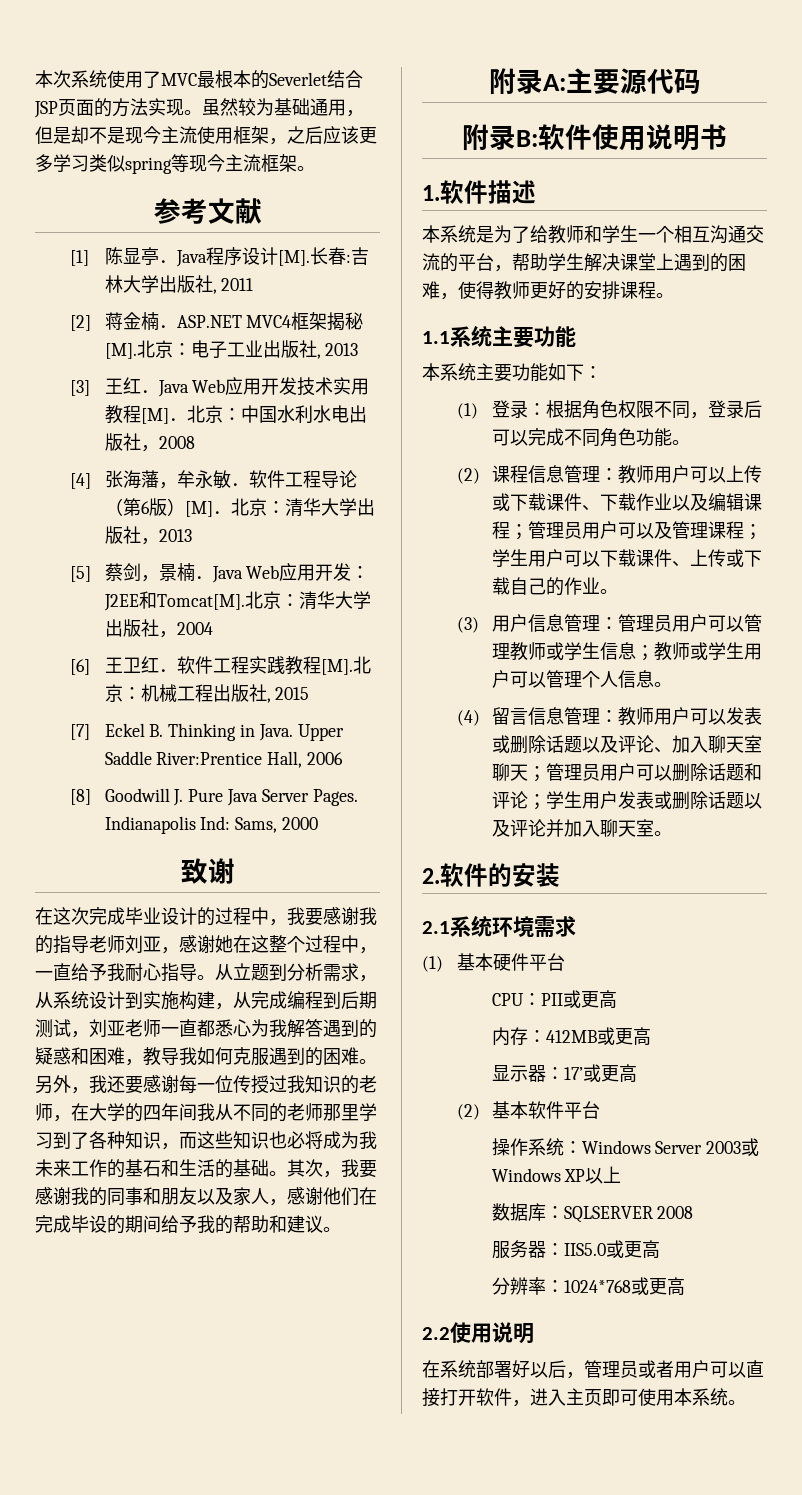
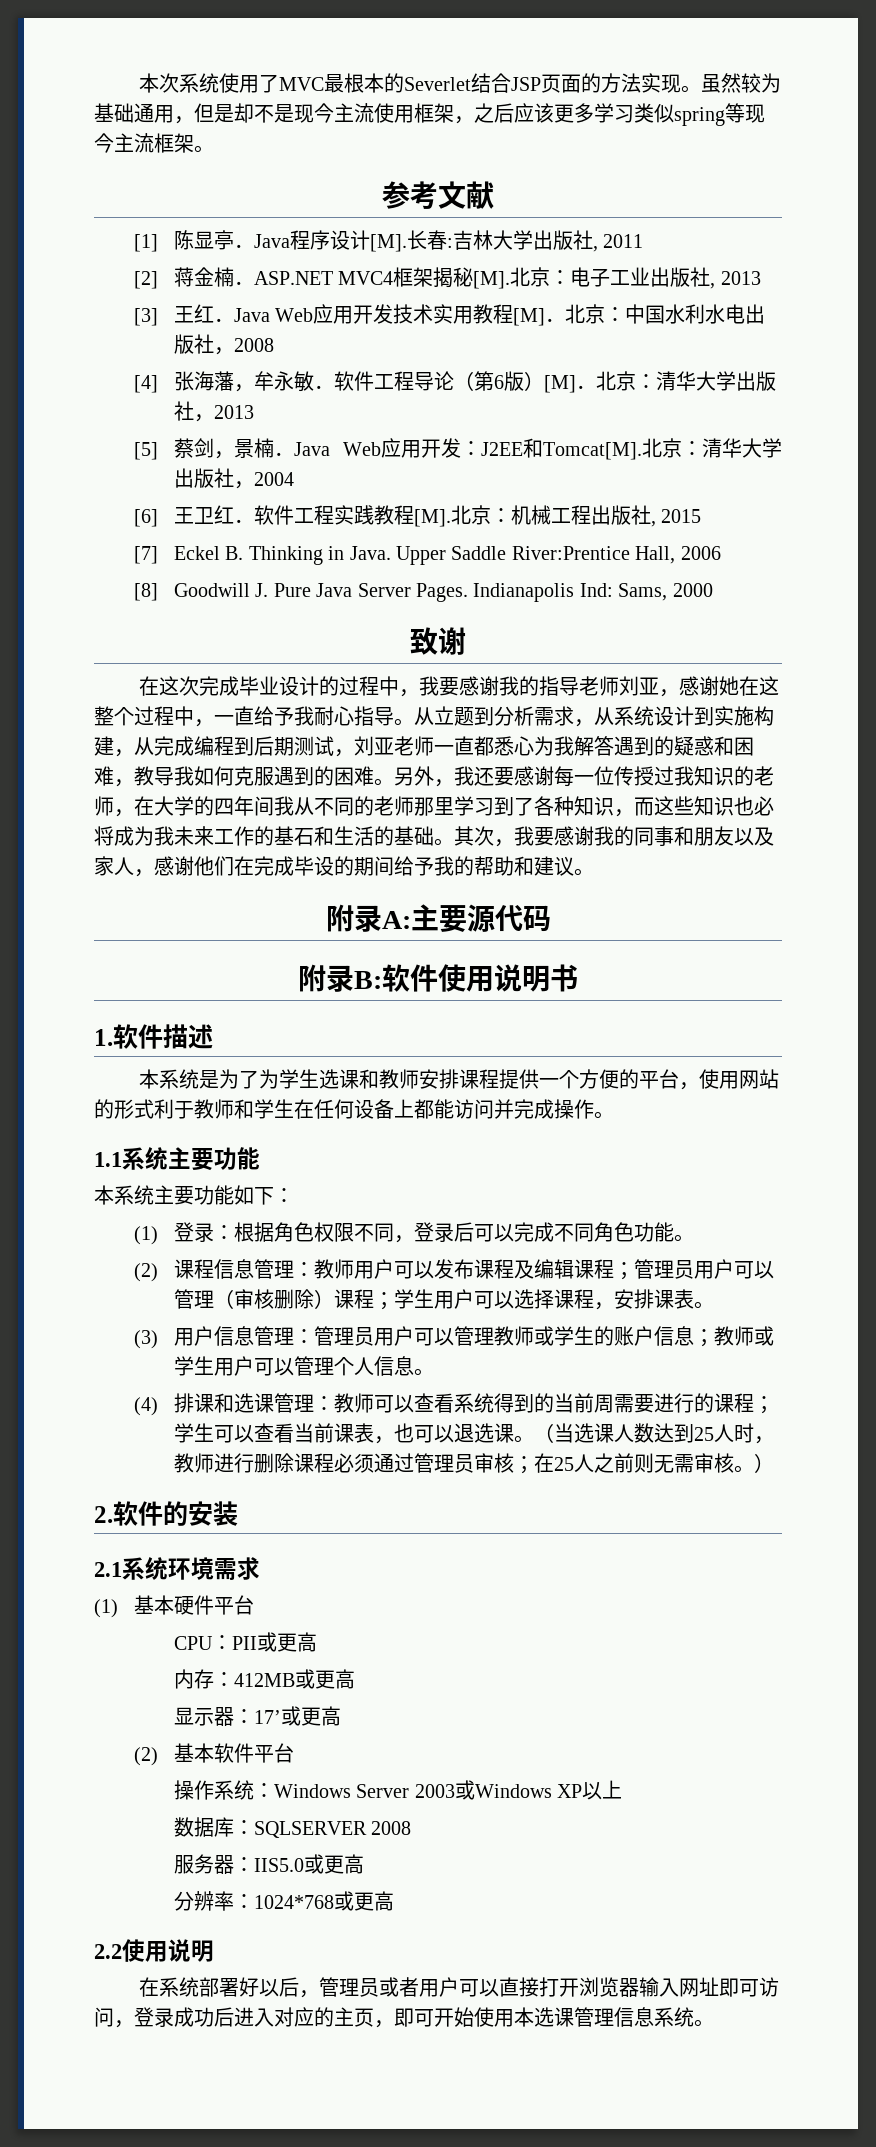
- 本系统是为了给教师和学生一个相互沟通交流的平台，帮助学生解决课堂上遇到的困难，使得教师更好的安排课程。
+ 本系统是为了为学生选课和教师安排课程提供一个方便的平台，使用网站的形式利于教师和学生在任何设备上都能访问并完成操作。
- (2)课程信息管理：教师用户可以上传或下载课件、下载作业以及编辑课程；管理员用户可以及管理课程；学生用户可以下载课件、上传或下载自己的作业。
+ (2)课程信息管理：教师用户可以发布课程及编辑课程；管理员用户可以管理（审核删除）课程；学生用户可以选择课程，安排课表。
- (3)用户信息管理：管理员用户可以管理教师或学生信息；教师或学生用户可以管理个人信息。
+ (3)用户信息管理：管理员用户可以管理教师或学生的账户信息；教师或学生用户可以管理个人信息。
- (4)留言信息管理：教师用户可以发表或删除话题以及评论、加入聊天室聊天；管理员用户可以删除话题和评论；学生用户发表或删除话题以及评论并加入聊天室。
+ (4)排课和选课管理：教师可以查看系统得到的当前周需要进行的课程；学生可以查看当前课表，也可以退选课。（当选课人数达到25人时，教师进行删除课程必须通过管理员审核；在25人之前则无需审核。）
- 在系统部署好以后，管理员或者用户可以直接打开软件，进入主页即可使用本系统。
+ 在系统部署好以后，管理员或者用户可以直接打开浏览器输入网址即可访问，登录成功后进入对应的主页，即可开始使用本选课管理信息系统。

